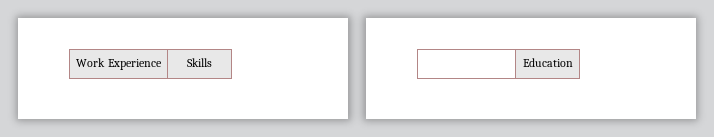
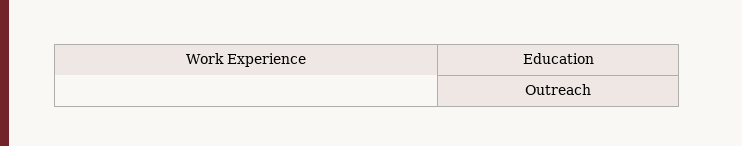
- Work Experience | Skills
- | Education
+ Work Experience | Education
+ | Outreach

